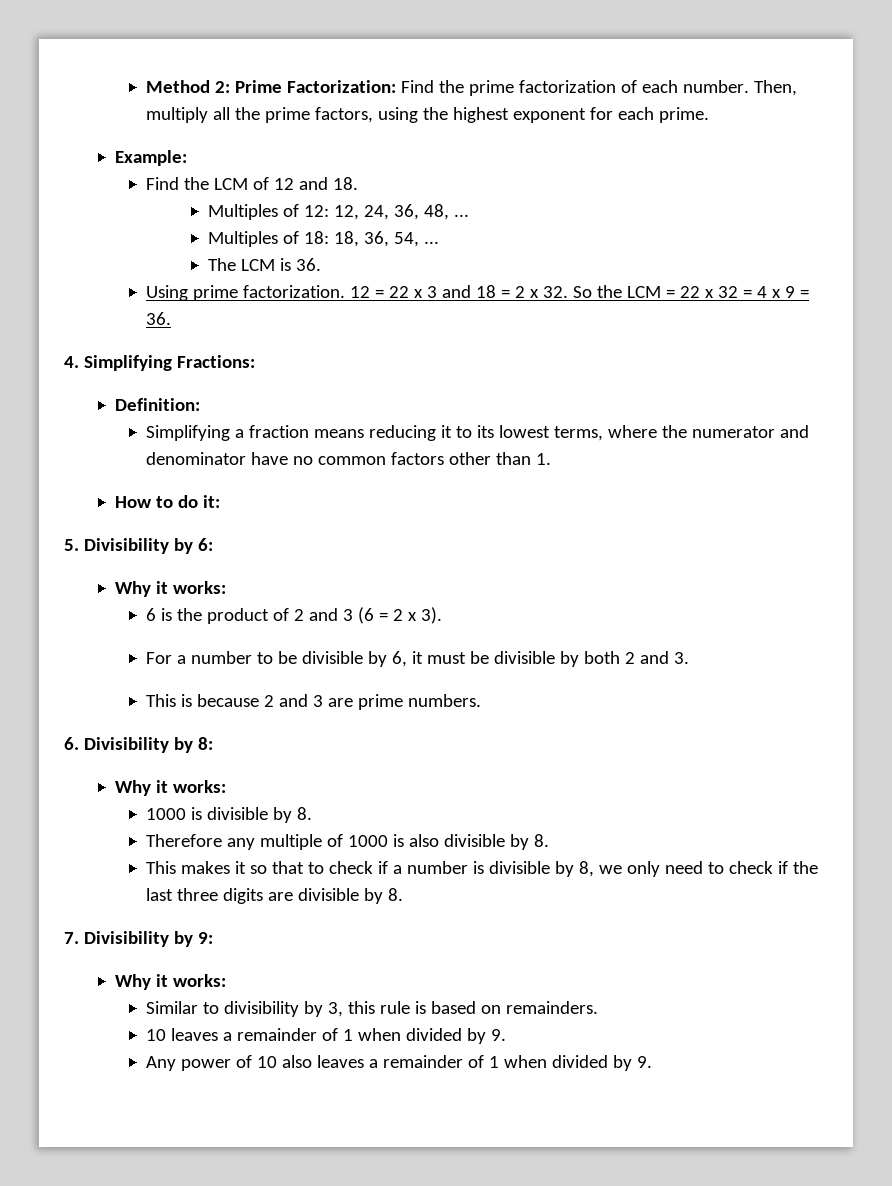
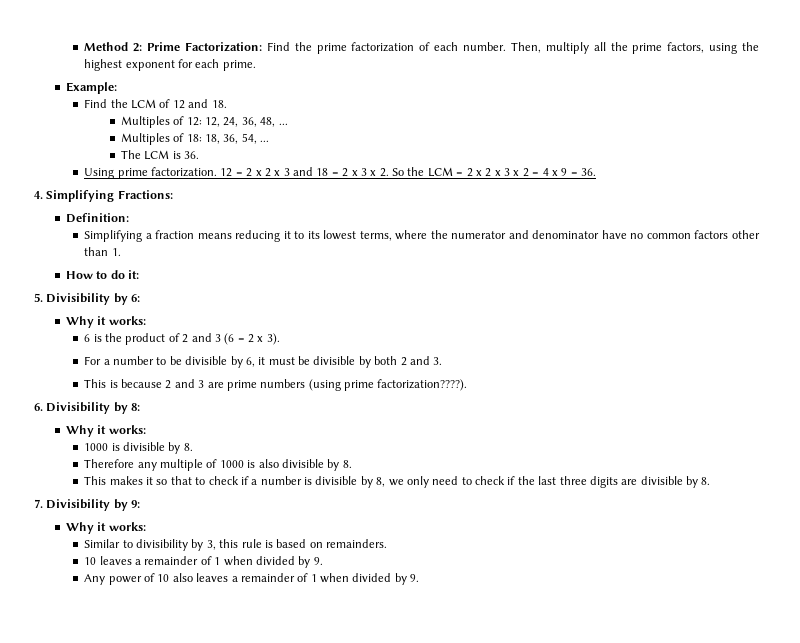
- 12 = 22 x 3 and 18 = 2 x 32. So the LCM = 22 x 32 = 4 x 9 = 36.
+ 12 = 2 x 2 x 3 and 18 = 2 x 3 x 2. So the LCM = 2 x 2 x 3 x 2 = 4 x 9 = 36.
- This is because 2 and 3 are prime numbers.
+ This is because 2 and 3 are prime numbers (using prime factorization????).

